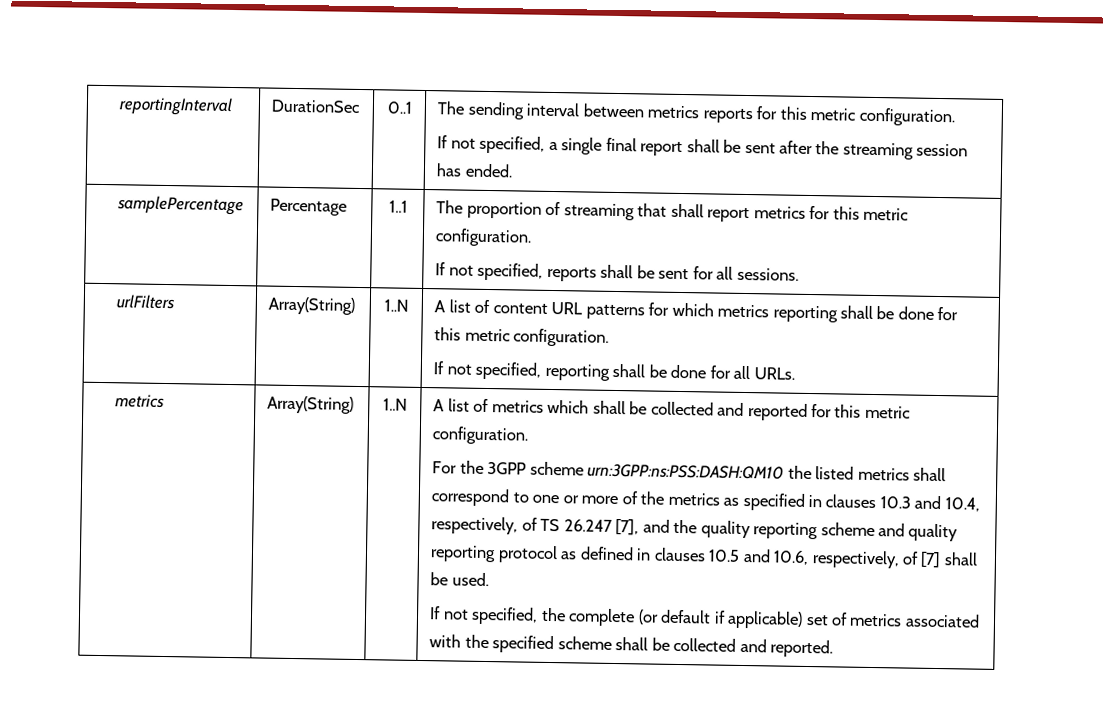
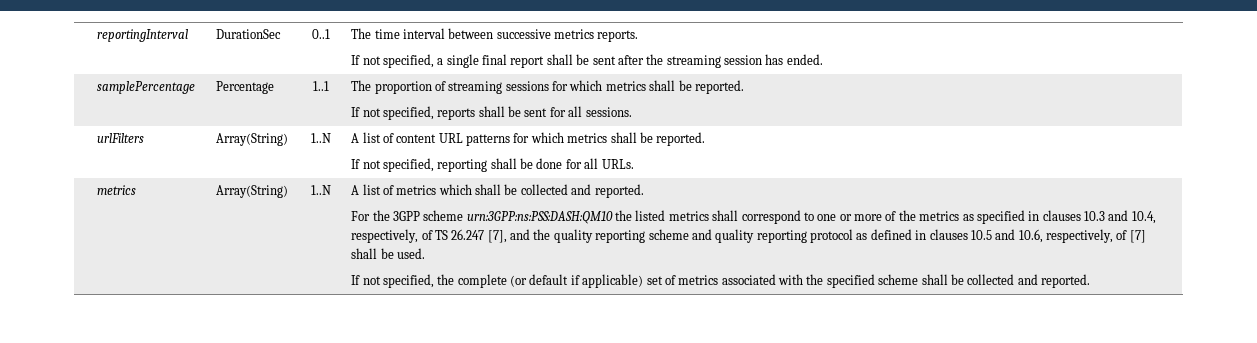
- reportingInterval | DurationSec | 0..1 | The sending interval between metrics reports for this metric configuration.
+ reportingInterval | DurationSec | 0..1 | The time interval between successive metrics reports.
- samplePercentage | Percentage | 1..1 | The proportion of streaming that shall report metrics for this metric configuration.
+ samplePercentage | Percentage | 1..1 | The proportion of streaming sessions for which metrics shall be reported.
- urlFilters | Array(String) | 1..N | A list of content URL patterns for which metrics reporting shall be done for this metric configuration.
+ urlFilters | Array(String) | 1..N | A list of content URL patterns for which metrics shall be reported.
- A list of metrics which shall be collected and reported for this metric configuration.
+ A list of metrics which shall be collected and reported.

